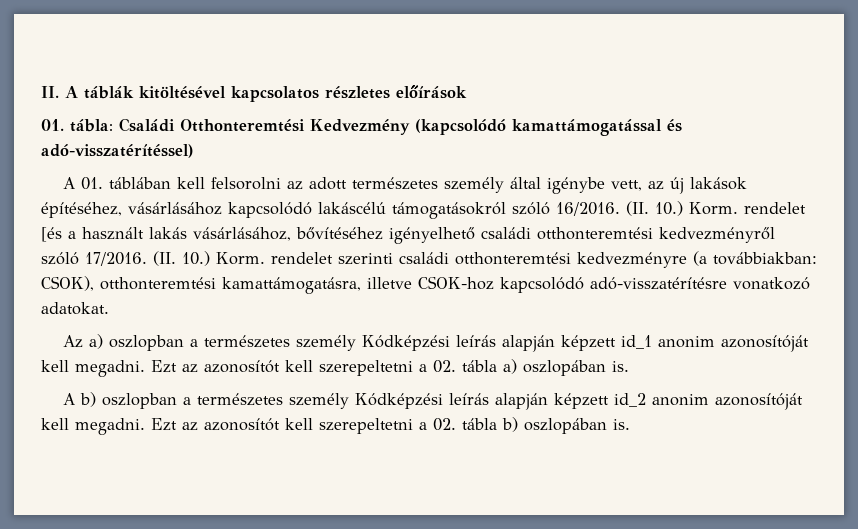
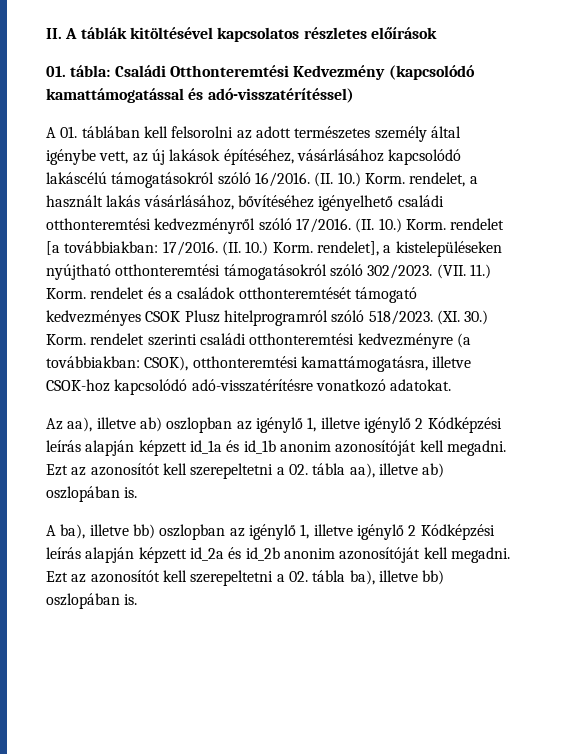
- (II. 10.) Korm. rendelet [és a használt lakás vásárlásához, bővítéséhez igényelhető családi otthonteremtési kedvezményről szóló 17/2016.
+ (II. 10.) Korm. rendelet, a használt lakás vásárlásához, bővítéséhez igényelhető családi otthonteremtési kedvezményről szóló 17/2016.
- (II. 10.) Korm. rendelet szerinti családi otthonteremtési kedvezményre (a továbbiakban: CSOK), otthonteremtési kamattámogatásra, illetve CSOK-hoz kapcsolódó adó-visszatérítésre vonatkozó adatokat.
+ (II. 10.) Korm. rendelet [a továbbiakban: 17/2016. (II. 10.) Korm. rendelet], a kistelepüléseken nyújtható otthonteremtési támogatásokról szóló 302/2023. (VII. 11.) Korm. rendelet és a családok otthonteremtését támogató kedvezményes CSOK Plusz hitelprogramról szóló 518/2023. (XI. 30.) Korm. rendelet szerinti családi otthonteremtési kedvezményre (a továbbiakban: CSOK), otthonteremtési kamattámogatásra, illetve CSOK-hoz kapcsolódó adó-visszatérítésre vonatkozó adatokat.
- Az a) oszlopban a természetes személy Kódképzési leírás alapján képzett id_1 anonim azonosítóját kell megadni.
+ Az aa), illetve ab) oszlopban az igénylő 1, illetve igénylő 2 Kódképzési leírás alapján képzett id_1a és id_1b anonim azonosítóját kell megadni.
- Ezt az azonosítót kell szerepeltetni a 02. tábla a) oszlopában is.
+ Ezt az azonosítót kell szerepeltetni a 02. tábla aa), illetve ab) oszlopában is.
- A b) oszlopban a természetes személy Kódképzési leírás alapján képzett id_2 anonim azonosítóját kell megadni.
+ A ba), illetve bb) oszlopban az igénylő 1, illetve igénylő 2 Kódképzési leírás alapján képzett id_2a és id_2b anonim azonosítóját kell megadni.
- Ezt az azonosítót kell szerepeltetni a 02. tábla b) oszlopában is.
+ Ezt az azonosítót kell szerepeltetni a 02. tábla ba), illetve bb) oszlopában is.

